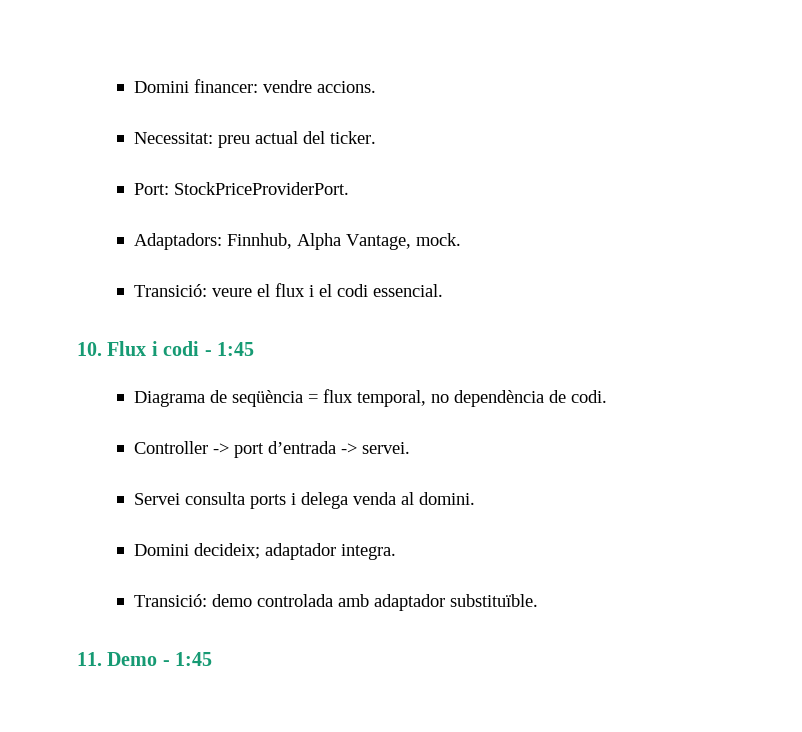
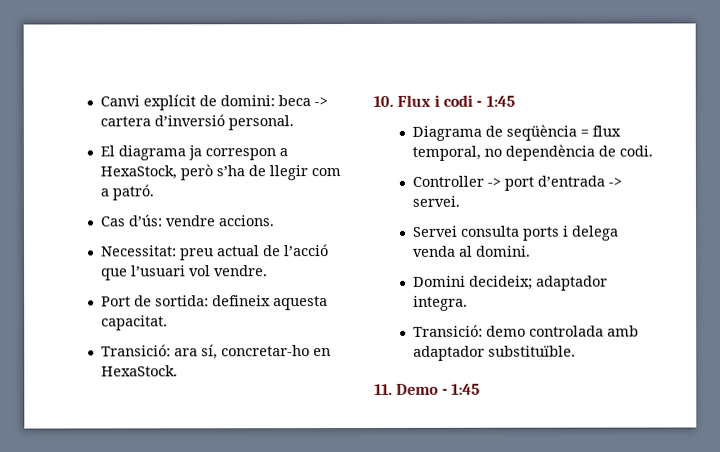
- Domini financer: vendre accions.
+ Canvi explícit de domini: beca -> cartera d’inversió personal.
+ El diagrama ja correspon a HexaStock, però s’ha de llegir com a patró.
+ Cas d’ús: vendre accions.
- Necessitat: preu actual del ticker.
- Port: StockPriceProviderPort.
- Adaptadors: Finnhub, Alpha Vantage, mock.
- Transició: veure el flux i el codi essencial.
+ Necessitat: preu actual de l’acció que l’usuari vol vendre.
+ Port de sortida: defineix aquesta capacitat.
+ Transició: ara sí, concretar-ho en HexaStock.

